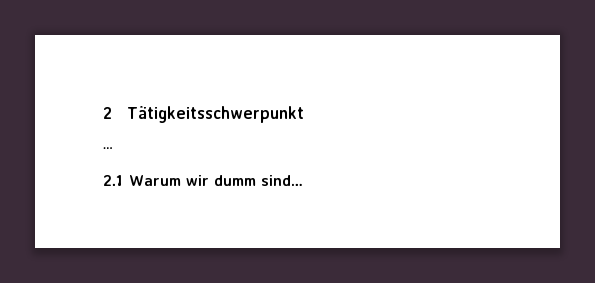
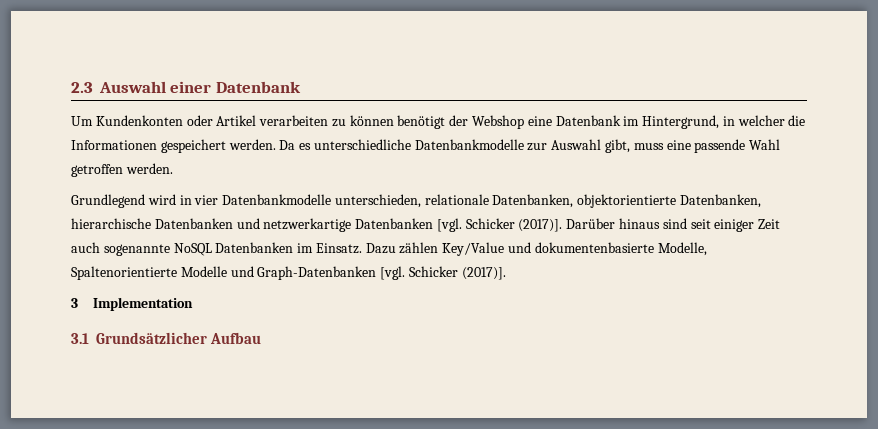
- 2 Tätigkeitsschwerpunkt
- …
- 2.1 Warum wir dumm sind…
+ 2.3 Auswahl einer Datenbank
+ Um Kundenkonten oder Artikel verarbeiten zu können benötigt der Webshop eine Datenbank im Hintergrund, in welcher die Informationen gespeichert werden. Da es unterschiedliche Datenbankmodelle zur Auswahl gibt, muss eine passende Wahl getroffen werden.
+ Grundlegend wird in vier Datenbankmodelle unterschieden, relationale Datenbanken, objektorientierte Datenbanken, hierarchische Datenbanken und netzwerkartige Datenbanken [vgl. Schicker (2017)]. Darüber hinaus sind seit einiger Zeit auch sogenannte NoSQL Datenbanken im Einsatz. Dazu zählen Key/Value und dokumentenbasierte Modelle, Spaltenorientierte Modelle und Graph-Datenbanken [vgl. Schicker (2017)].
+ 3 Implementation
+ 3.1 Grundsätzlicher Aufbau

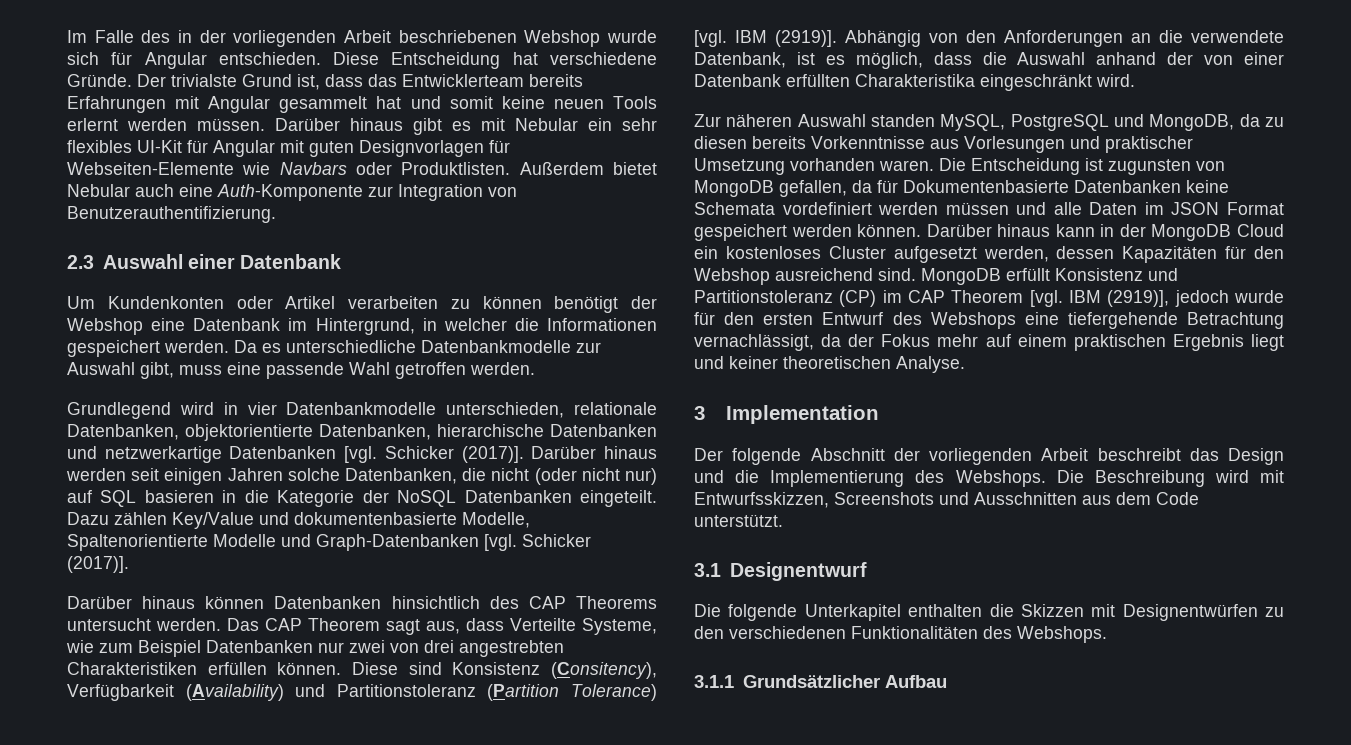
+ Im Falle des in der vorliegenden Arbeit beschriebenen Webshop wurde sich für Angular entschieden. Diese Entscheidung hat verschiedene Gründe. Der trivialste Grund ist, dass das Entwicklerteam bereits Erfahrungen mit Angular gesammelt hat und somit keine neuen Tools erlernt werden müssen. Darüber hinaus gibt es mit Nebular ein sehr flexibles UI-Kit für Angular mit guten Designvorlagen für Webseiten-Elemente wie Navbars oder Produktlisten. Außerdem bietet Nebular auch eine Auth-Komponente zur Integration von Benutzerauthentifizierung.
- Darüber hinaus sind seit einiger Zeit auch sogenannte NoSQL Datenbanken im Einsatz.
+ Darüber hinaus werden seit einigen Jahren solche Datenbanken, die nicht (oder nicht nur) auf SQL basieren in die Kategorie der NoSQL Datenbanken eingeteilt.
+ Darüber hinaus können Datenbanken hinsichtlich des CAP Theorems untersucht werden. Das CAP Theorem sagt aus, dass Verteilte Systeme, wie zum Beispiel Datenbanken nur zwei von drei angestrebten Charakteristiken erfüllen können. Diese sind Konsistenz (Consitency), Verfügbarkeit (Availability) und Partitionstoleranz (Partition Tolerance) [vgl. IBM (2919)]. Abhängig von den Anforderungen an die verwendete Datenbank, ist es möglich, dass die Auswahl anhand der von einer Datenbank erfüllten Charakteristika eingeschränkt wird.
+ Zur näheren Auswahl standen MySQL, PostgreSQL und MongoDB, da zu diesen bereits Vorkenntnisse aus Vorlesungen und praktischer Umsetzung vorhanden waren. Die Entscheidung ist zugunsten von MongoDB gefallen, da für Dokumentenbasierte Datenbanken keine Schemata vordefiniert werden müssen und alle Daten im JSON Format gespeichert werden können. Darüber hinaus kann in der MongoDB Cloud ein kostenloses Cluster aufgesetzt werden, dessen Kapazitäten für den Webshop ausreichend sind. MongoDB erfüllt Konsistenz und Partitionstoleranz (CP) im CAP Theorem [vgl. IBM (2919)], jedoch wurde für den ersten Entwurf des Webshops eine tiefergehende Betrachtung vernachlässigt, da der Fokus mehr auf einem praktischen Ergebnis liegt und keiner theoretischen Analyse.
  3 Implementation
- 3.1 Grundsätzlicher Aufbau
+ Der folgende Abschnitt der vorliegenden Arbeit beschreibt das Design und die Implementierung des Webshops. Die Beschreibung wird mit Entwurfsskizzen, Screenshots und Ausschnitten aus dem Code unterstützt.
+ 3.1 Designentwurf
+ Die folgende Unterkapitel enthalten die Skizzen mit Designentwürfen zu den verschiedenen Funktionalitäten des Webshops.
+ 3.1.1 Grundsätzlicher Aufbau

